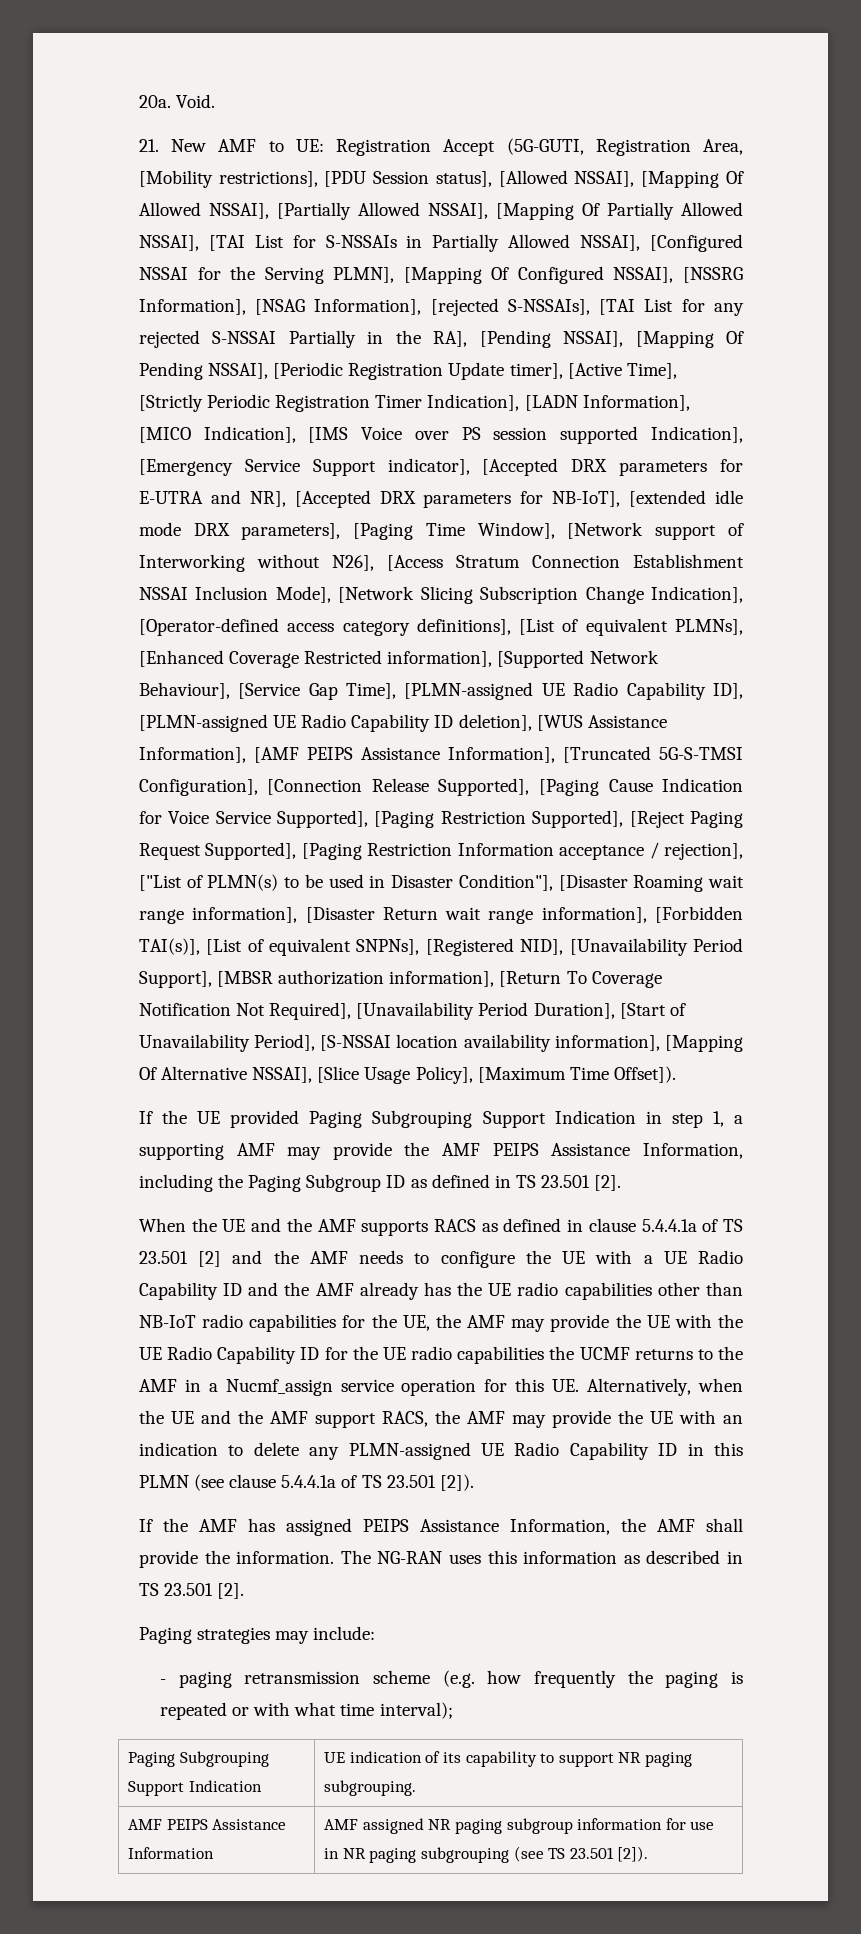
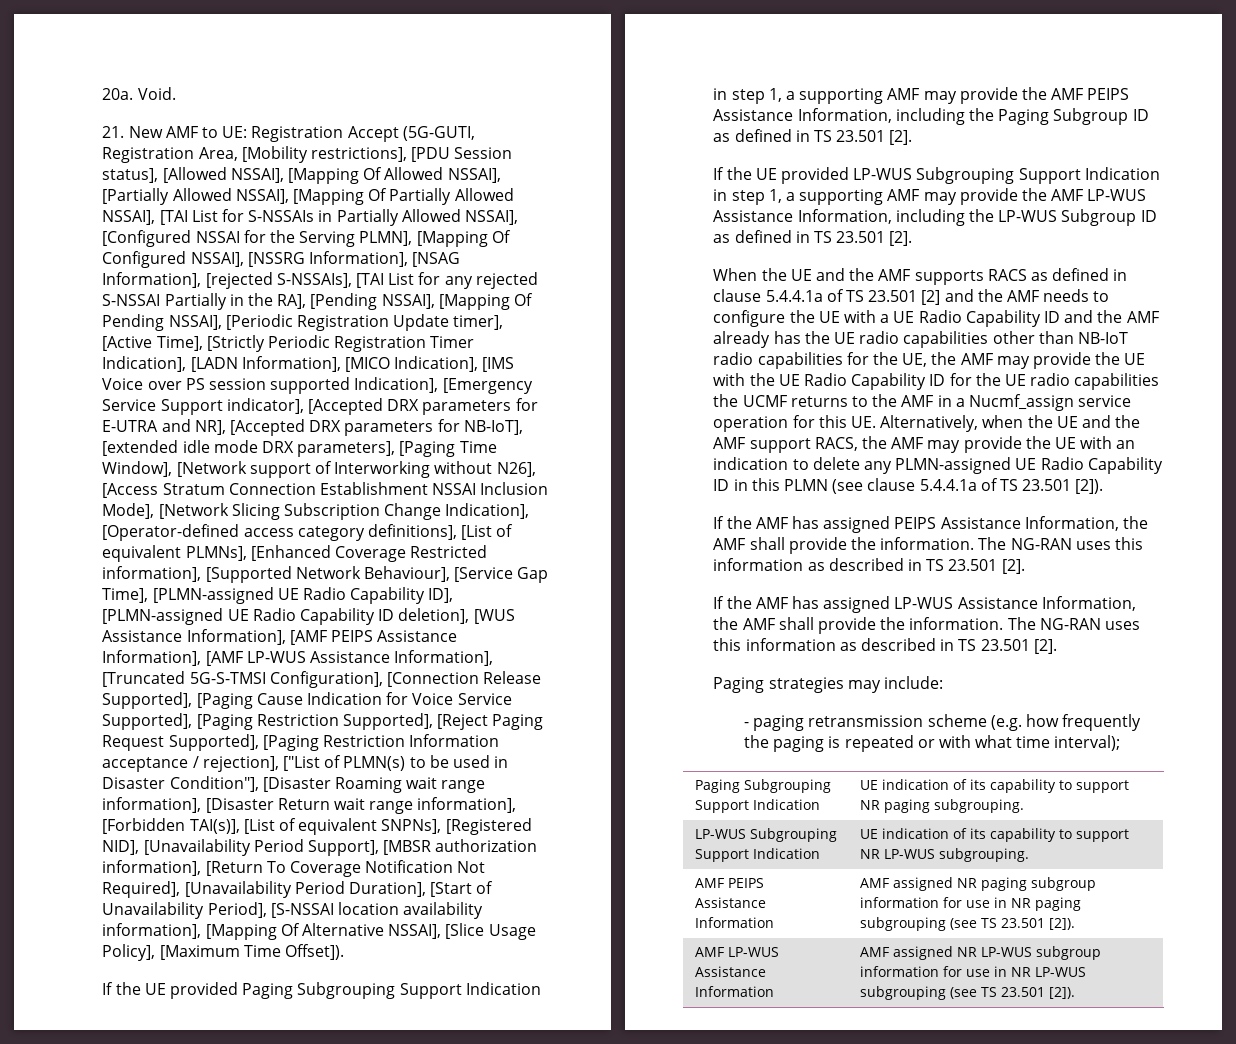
- Registration Accept (5G-GUTI, Registration Area, [Mobility restrictions], [PDU Session status], [Allowed NSSAI], [Mapping Of Allowed NSSAI], [Partially Allowed NSSAI], [Mapping Of Partially Allowed NSSAI], [TAI List for S-NSSAIs in Partially Allowed NSSAI], [Configured NSSAI for the Serving PLMN], [Mapping Of Configured NSSAI], [NSSRG Information], [NSAG Information], [rejected S-NSSAIs], [TAI List for any rejected S-NSSAI Partially in the RA], [Pending NSSAI], [Mapping Of Pending NSSAI], [Periodic Registration Update timer], [Active Time], [Strictly Periodic Registration Timer Indication], [LADN Information], [MICO Indication], [IMS Voice over PS session supported Indication], [Emergency Service Support indicator], [Accepted DRX parameters for E-UTRA and NR], [Accepted DRX parameters for NB-IoT], [extended idle mode DRX parameters], [Paging Time Window], [Network support of Interworking without N26], [Access Stratum Connection Establishment NSSAI Inclusion Mode], [Network Slicing Subscription Change Indication], [Operator-defined access category definitions], [List of equivalent PLMNs], [Enhanced Coverage Restricted information], [Supported Network Behaviour], [Service Gap Time], [PLMN-assigned UE Radio Capability ID], [PLMN-assigned UE Radio Capability ID deletion], [WUS Assistance Information], [AMF PEIPS Assistance Information], [Truncated 5G-S-TMSI Configuration], [Connection Release Supported], [Paging Cause Indication for Voice Service Supported], [Paging Restriction Supported], [Reject Paging Request Supported], [Paging Restriction Information acceptance / rejection], ["List of PLMN(s) to be used in Disaster Condition"], [Disaster Roaming wait range information], [Disaster Return wait range information], [Forbidden TAI(s)], [List of equivalent SNPNs], [Registered NID], [Unavailability Period Support], [MBSR authorization information], [Return To Coverage Notification Not Required], [Unavailability Period Duration], [Start of Unavailability Period], [S-NSSAI location availability information], [Mapping Of Alternative NSSAI], [Slice Usage Policy], [Maximum Time Offset]).
+ Registration Accept (5G-GUTI, Registration Area, [Mobility restrictions], [PDU Session status], [Allowed NSSAI], [Mapping Of Allowed NSSAI], [Partially Allowed NSSAI], [Mapping Of Partially Allowed NSSAI], [TAI List for S-NSSAIs in Partially Allowed NSSAI], [Configured NSSAI for the Serving PLMN], [Mapping Of Configured NSSAI], [NSSRG Information], [NSAG Information], [rejected S-NSSAIs], [TAI List for any rejected S-NSSAI Partially in the RA], [Pending NSSAI], [Mapping Of Pending NSSAI], [Periodic Registration Update timer], [Active Time], [Strictly Periodic Registration Timer Indication], [LADN Information], [MICO Indication], [IMS Voice over PS session supported Indication], [Emergency Service Support indicator], [Accepted DRX parameters for E-UTRA and NR], [Accepted DRX parameters for NB-IoT], [extended idle mode DRX parameters], [Paging Time Window], [Network support of Interworking without N26], [Access Stratum Connection Establishment NSSAI Inclusion Mode], [Network Slicing Subscription Change Indication], [Operator-defined access category definitions], [List of equivalent PLMNs], [Enhanced Coverage Restricted information], [Supported Network Behaviour], [Service Gap Time], [PLMN-assigned UE Radio Capability ID], [PLMN-assigned UE Radio Capability ID deletion], [WUS Assistance Information], [AMF PEIPS Assistance Information], [AMF LP-WUS Assistance Information], [Truncated 5G-S-TMSI Configuration], [Connection Release Supported], [Paging Cause Indication for Voice Service Supported], [Paging Restriction Supported], [Reject Paging Request Supported], [Paging Restriction Information acceptance / rejection], ["List of PLMN(s) to be used in Disaster Condition"], [Disaster Roaming wait range information], [Disaster Return wait range information], [Forbidden TAI(s)], [List of equivalent SNPNs], [Registered NID], [Unavailability Period Support], [MBSR authorization information], [Return To Coverage Notification Not Required], [Unavailability Period Duration], [Start of Unavailability Period], [S-NSSAI location availability information], [Mapping Of Alternative NSSAI], [Slice Usage Policy], [Maximum Time Offset]).
+ If the UE provided LP-WUS Subgrouping Support Indication in step 1, a supporting AMF may provide the AMF LP-WUS Assistance Information, including the LP-WUS Subgroup ID as defined in TS 23.501 [2].
+ If the AMF has assigned LP-WUS Assistance Information, the AMF shall provide the information. The NG-RAN uses this information as described in TS 23.501 [2].
+ LP-WUS Subgrouping Support Indication | UE indication of its capability to support NR LP-WUS subgrouping.
+ AMF LP-WUS Assistance Information | AMF assigned NR LP-WUS subgroup information for use in NR LP-WUS subgrouping (see TS 23.501 [2]).

